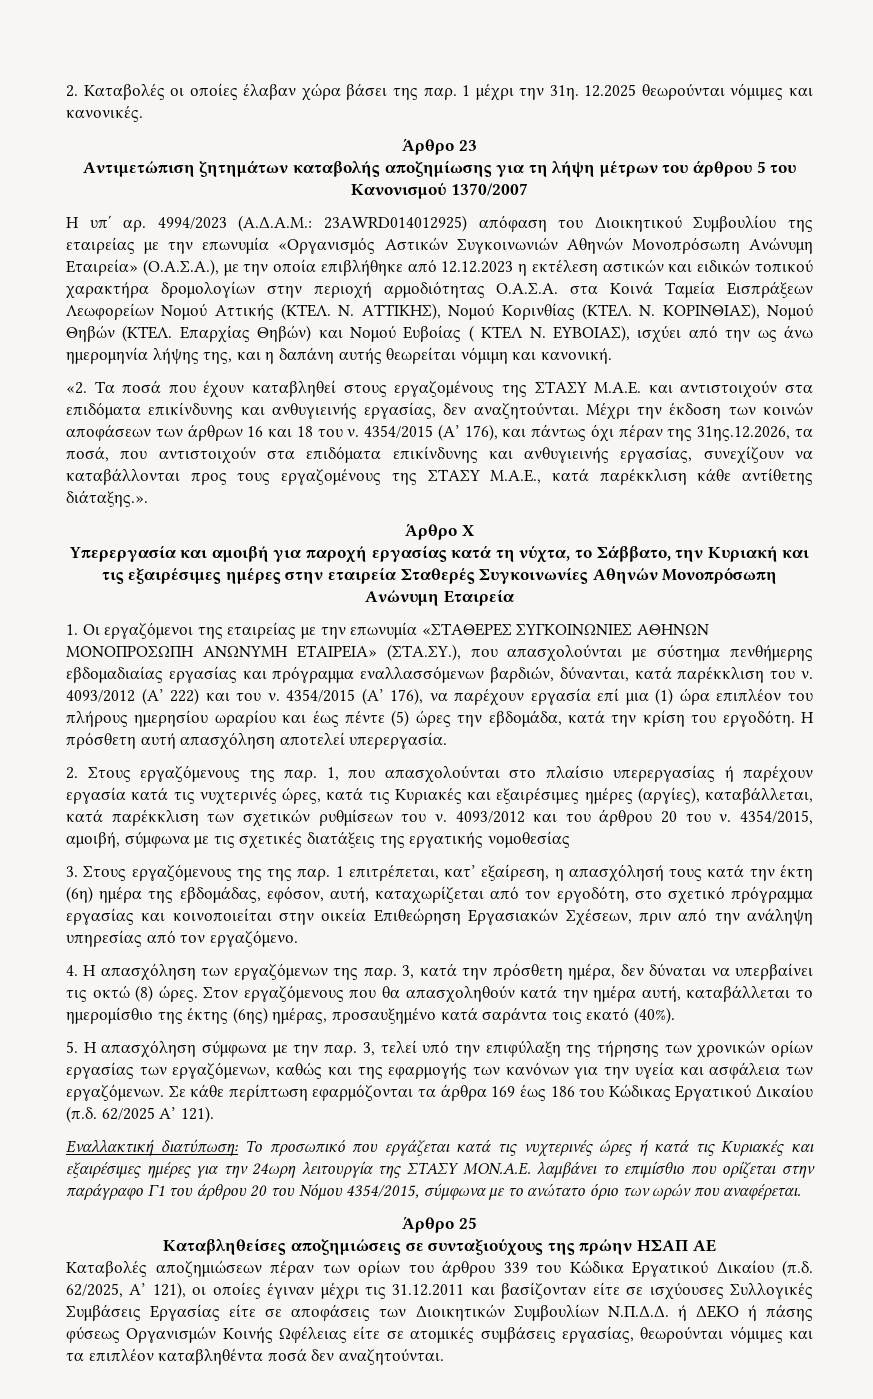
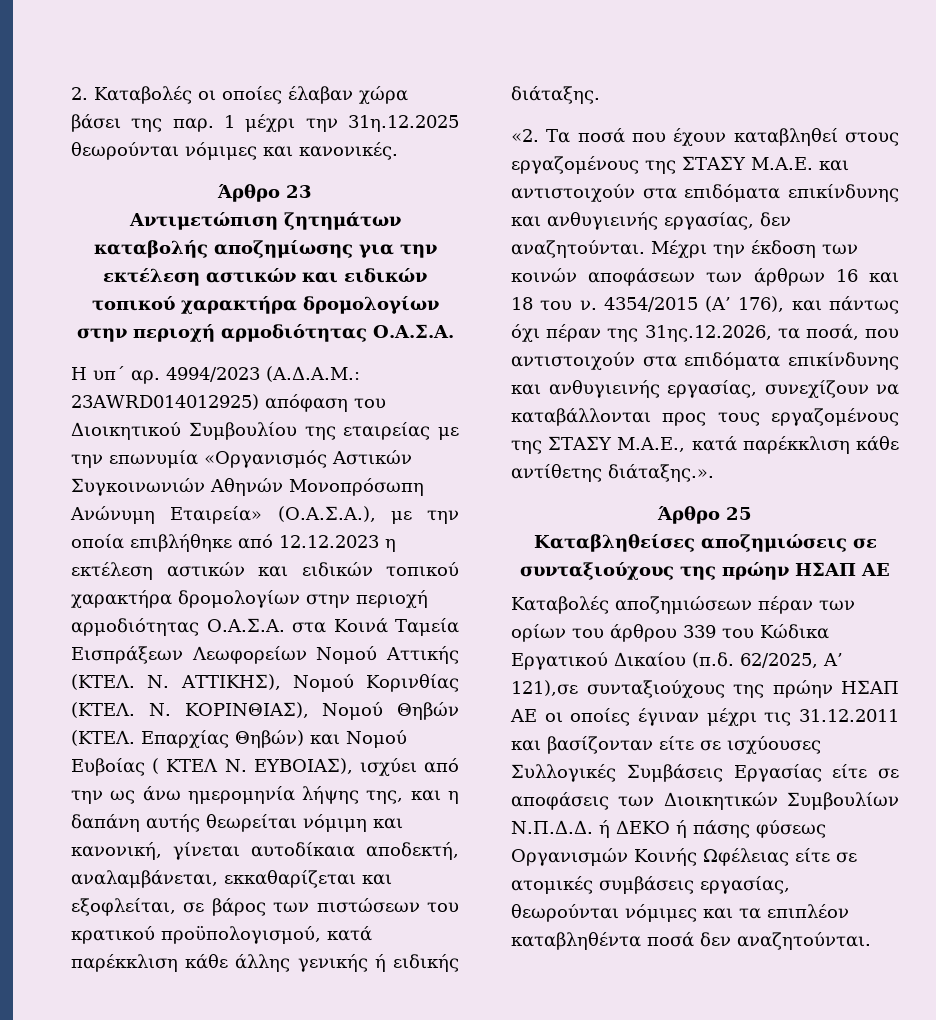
- 1 μέχρι την 31η. 12.2025 θεωρούνται νόμιμες και κανονικές.
+ 1 μέχρι την 31η.12.2025 θεωρούνται νόμιμες και κανονικές.
- Αντιμετώπιση ζητημάτων καταβολής αποζημίωσης για τη λήψη μέτρων του άρθρου 5 του Κανονισμού 1370/2007
+ Αντιμετώπιση ζητημάτων καταβολής αποζημίωσης για την εκτέλεση αστικών και ειδικών τοπικού χαρακτήρα δρομολογίων στην περιοχή αρμοδιότητας Ο.Α.Σ.Α.
- Επαρχίας Θηβών) και Νομού Ευβοίας ( ΚΤΕΛ Ν. ΕΥΒΟΙΑΣ), ισχύει από την ως άνω ημερομηνία λήψης της, και η δαπάνη αυτής θεωρείται νόμιμη και κανονική.
+ Επαρχίας Θηβών) και Νομού Ευβοίας ( ΚΤΕΛ Ν. ΕΥΒΟΙΑΣ), ισχύει από την ως άνω ημερομηνία λήψης της, και η δαπάνη αυτής θεωρείται νόμιμη και κανονική, γίνεται αυτοδίκαια αποδεκτή, αναλαμβάνεται, εκκαθαρίζεται και εξοφλείται, σε βάρος των πιστώσεων του κρατικού προϋπολογισμού, κατά παρέκκλιση κάθε άλλης γενικής ή ειδικής διάταξης.
- Άρθρο Χ
- Υπερεργασία και αμοιβή για παροχή εργασίας κατά τη νύχτα, το Σάββατο, την Κυριακή και τις εξαιρέσιμες ημέρες στην εταιρεία Σταθερές Συγκοινωνίες Αθηνών Μονοπρόσωπη Ανώνυμη Εταιρεία
- 1. Οι εργαζόμενοι της εταιρείας με την επωνυμία «ΣΤΑΘΕΡΕΣ ΣΥΓΚΟΙΝΩΝΙΕΣ ΑΘΗΝΩΝ ΜΟΝΟΠΡΟΣΩΠΗ ΑΝΩΝΥΜΗ ΕΤΑΙΡΕΙΑ» (ΣΤΑ.ΣΥ.), που απασχολούνται με σύστημα πενθήμερης εβδομαδιαίας εργασίας και πρόγραμμα εναλλασσόμενων βαρδιών, δύνανται, κατά παρέκκλιση του ν. 4093/2012 (Α’ 222) και του ν. 4354/2015 (Α’ 176), να παρέχουν εργασία επί μια (1) ώρα επιπλέον του πλήρους ημερησίου ωραρίου και έως πέντε (5) ώρες την εβδομάδα, κατά την κρίση του εργοδότη. Η πρόσθετη αυτή απασχόληση αποτελεί υπερεργασία.
- 2. Στους εργαζόμενους της παρ. 1, που απασχολούνται στο πλαίσιο υπερεργασίας ή παρέχουν εργασία κατά τις νυχτερινές ώρες, κατά τις Κυριακές και εξαιρέσιμες ημέρες (αργίες), καταβάλλεται, κατά παρέκκλιση των σχετικών ρυθμίσεων του ν. 4093/2012 και του άρθρου 20 του ν. 4354/2015, αμοιβή, σύμφωνα με τις σχετικές διατάξεις της εργατικής νομοθεσίας
- 3. Στους εργαζόμενους της της παρ. 1 επιτρέπεται, κατ’ εξαίρεση, η απασχόλησή τους κατά την έκτη (6η) ημέρα της εβδομάδας, εφόσον, αυτή, καταχωρίζεται από τον εργοδότη, στο σχετικό πρόγραμμα εργασίας και κοινοποιείται στην οικεία Επιθεώρηση Εργασιακών Σχέσεων, πριν από την ανάληψη υπηρεσίας από τον εργαζόμενο.
- 4. Η απασχόληση των εργαζόμενων της παρ. 3, κατά την πρόσθετη ημέρα, δεν δύναται να υπερβαίνει τις οκτώ (8) ώρες. Στον εργαζόμενους που θα απασχοληθούν κατά την ημέρα αυτή, καταβάλλεται το ημερομίσθιο της έκτης (6ης) ημέρας, προσαυξημένο κατά σαράντα τοις εκατό (40%).
- 5. Η απασχόληση σύμφωνα με την παρ. 3, τελεί υπό την επιφύλαξη της τήρησης των χρονικών ορίων εργασίας των εργαζόμενων, καθώς και της εφαρμογής των κανόνων για την υγεία και ασφάλεια των εργαζόμενων. Σε κάθε περίπτωση εφαρμόζονται τα άρθρα 169 έως 186 του Κώδικας Εργατικού Δικαίου (π.δ. 62/2025 Α’ 121).
- Εναλλακτική διατύπωση: Το προσωπικό που εργάζεται κατά τις νυχτερινές ώρες ή κατά τις Κυριακές και εξαιρέσιμες ημέρες για την 24ωρη λειτουργία της ΣΤΑΣΥ ΜΟΝ.Α.Ε. λαμβάνει το επιμίσθιο που ορίζεται στην παράγραφο Γ1 του άρθρου 20 του Νόμου 4354/2015, σύμφωνα με το ανώτατο όριο των ωρών που αναφέρεται.
- Καταβολές αποζημιώσεων πέραν των ορίων του άρθρου 339 του Κώδικα Εργατικού Δικαίου (π.δ. 62/2025, Α’ 121), οι οποίες έγιναν μέχρι τις 31.12.2011 και βασίζονταν είτε σε ισχύουσες Συλλογικές Συμβάσεις Εργασίας είτε σε αποφάσεις των Διοικητικών Συμβουλίων Ν.Π.Δ.Δ. ή ΔΕΚΟ ή πάσης φύσεως Οργανισμών Κοινής Ωφέλειας είτε σε ατομικές συμβάσεις εργασίας, θεωρούνται νόμιμες και τα επιπλέον καταβληθέντα ποσά δεν αναζητούνται.
+ Καταβολές αποζημιώσεων πέραν των ορίων του άρθρου 339 του Κώδικα Εργατικού Δικαίου (π.δ. 62/2025, Α’ 121),σε συνταξιούχους της πρώην ΗΣΑΠ ΑΕ οι οποίες έγιναν μέχρι τις 31.12.2011 και βασίζονταν είτε σε ισχύουσες Συλλογικές Συμβάσεις Εργασίας είτε σε αποφάσεις των Διοικητικών Συμβουλίων Ν.Π.Δ.Δ. ή ΔΕΚΟ ή πάσης φύσεως Οργανισμών Κοινής Ωφέλειας είτε σε ατομικές συμβάσεις εργασίας, θεωρούνται νόμιμες και τα επιπλέον καταβληθέντα ποσά δεν αναζητούνται.

